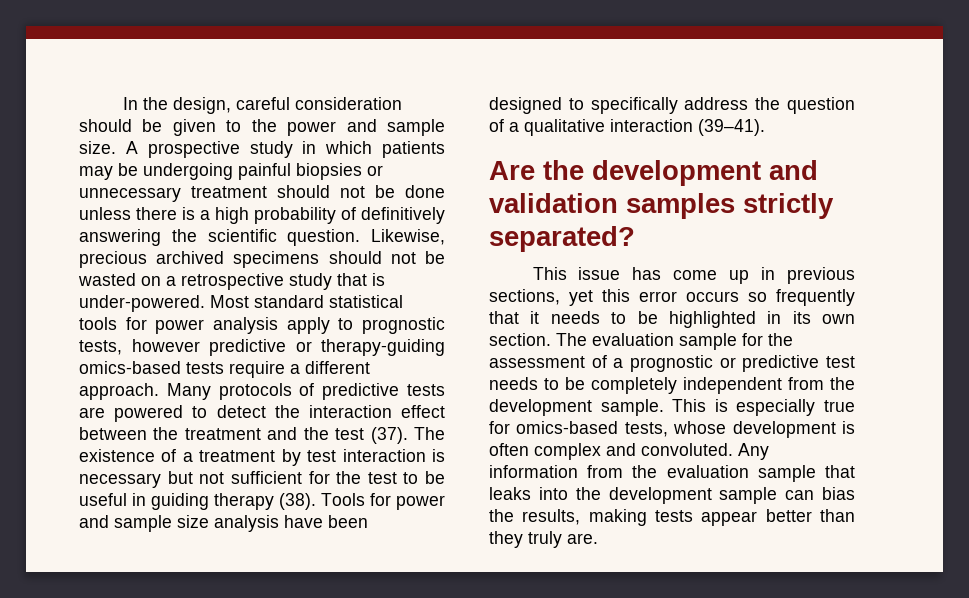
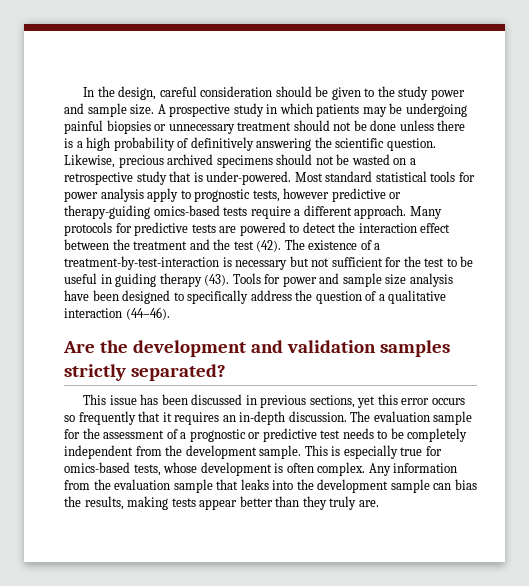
- In the design, careful consideration should be given to the power and sample size.
+ In the design, careful consideration should be given to the study power and sample size.
- Many protocols of predictive tests are powered to detect the interaction effect between the treatment and the test (37).
+ Many protocols for predictive tests are powered to detect the interaction effect between the treatment and the test (42).
- The existence of a treatment by test interaction is necessary but not sufficient for the test to be useful in guiding therapy (38).
+ The existence of a treatment-by-test-interaction is necessary but not sufficient for the test to be useful in guiding therapy (43).
- Tools for power and sample size analysis have been designed to specifically address the question of a qualitative interaction (39–41).
+ Tools for power and sample size analysis have been designed to specifically address the question of a qualitative interaction (44–46).
- This issue has come up in previous sections, yet this error occurs so frequently that it needs to be highlighted in its own section.
+ This issue has been discussed in previous sections, yet this error occurs so frequently that it requires an in-depth discussion.
- This is especially true for omics-based tests, whose development is often complex and convoluted.
+ This is especially true for omics-based tests, whose development is often complex.

